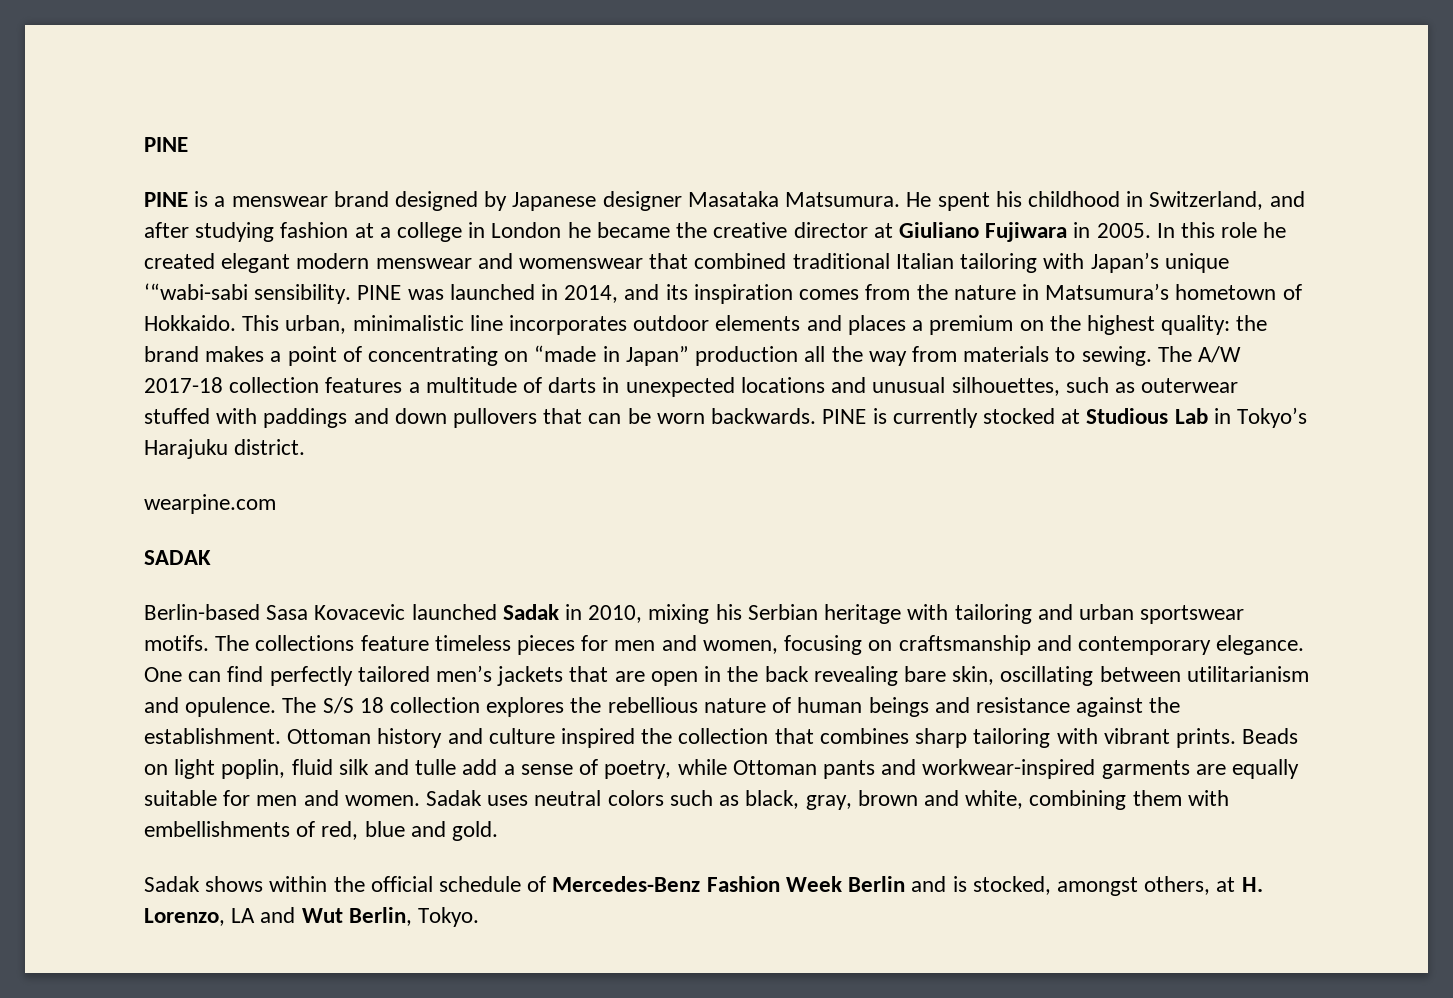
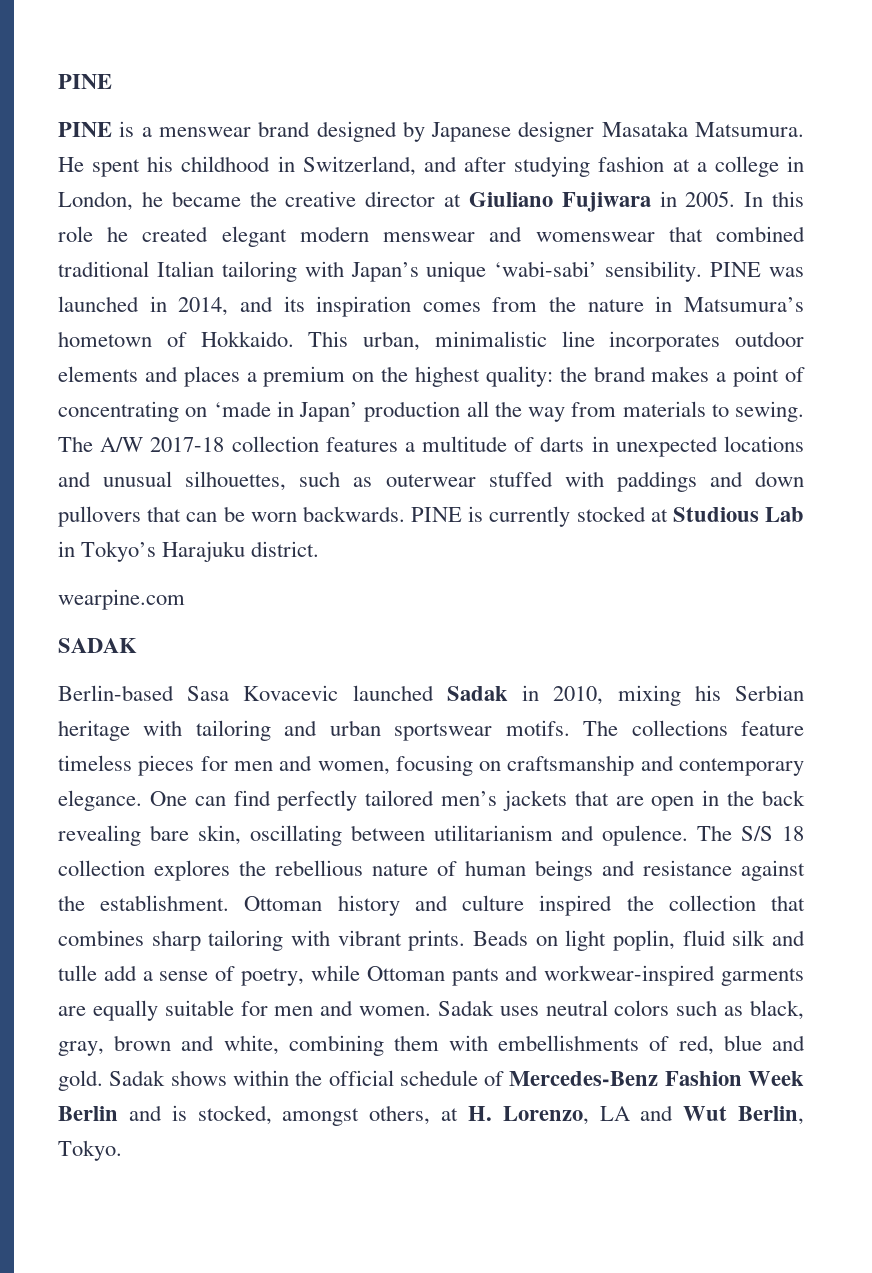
- He spent his childhood in Switzerland, and after studying fashion at a college in London he became the creative director at Giuliano Fujiwara in 2005.
+ He spent his childhood in Switzerland, and after studying fashion at a college in London, he became the creative director at Giuliano Fujiwara in 2005.
- In this role he created elegant modern menswear and womenswear that combined traditional Italian tailoring with Japan’s unique ‘“wabi-sabi sensibility.
+ In this role he created elegant modern menswear and womenswear that combined traditional Italian tailoring with Japan’s unique ‘wabi-sabi’ sensibility.
- This urban, minimalistic line incorporates outdoor elements and places a premium on the highest quality: the brand makes a point of concentrating on “made in Japan” production all the way from materials to sewing.
+ This urban, minimalistic line incorporates outdoor elements and places a premium on the highest quality: the brand makes a point of concentrating on ‘made in Japan’ production all the way from materials to sewing.
- Sadak uses neutral colors such as black, gray, brown and white, combining them with embellishments of red, blue and gold.
- Sadak shows within the official schedule of Mercedes-Benz Fashion Week Berlin and is stocked, amongst others, at H. Lorenzo, LA and Wut Berlin, Tokyo.
+ Sadak uses neutral colors such as black, gray, brown and white, combining them with embellishments of red, blue and gold. Sadak shows within the official schedule of Mercedes-Benz Fashion Week Berlin and is stocked, amongst others, at H. Lorenzo, LA and Wut Berlin, Tokyo.

